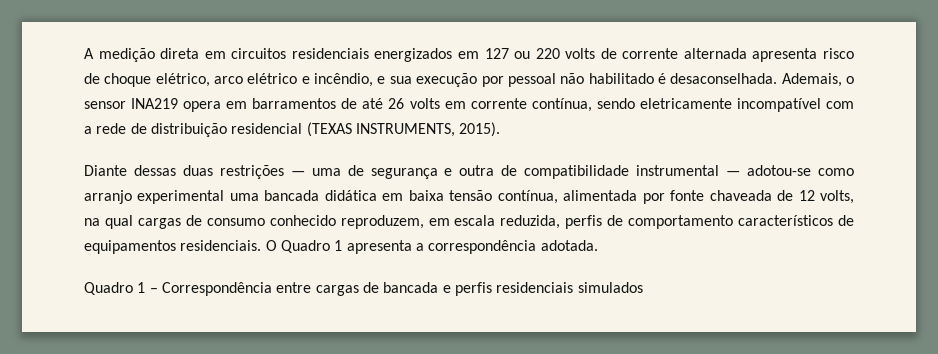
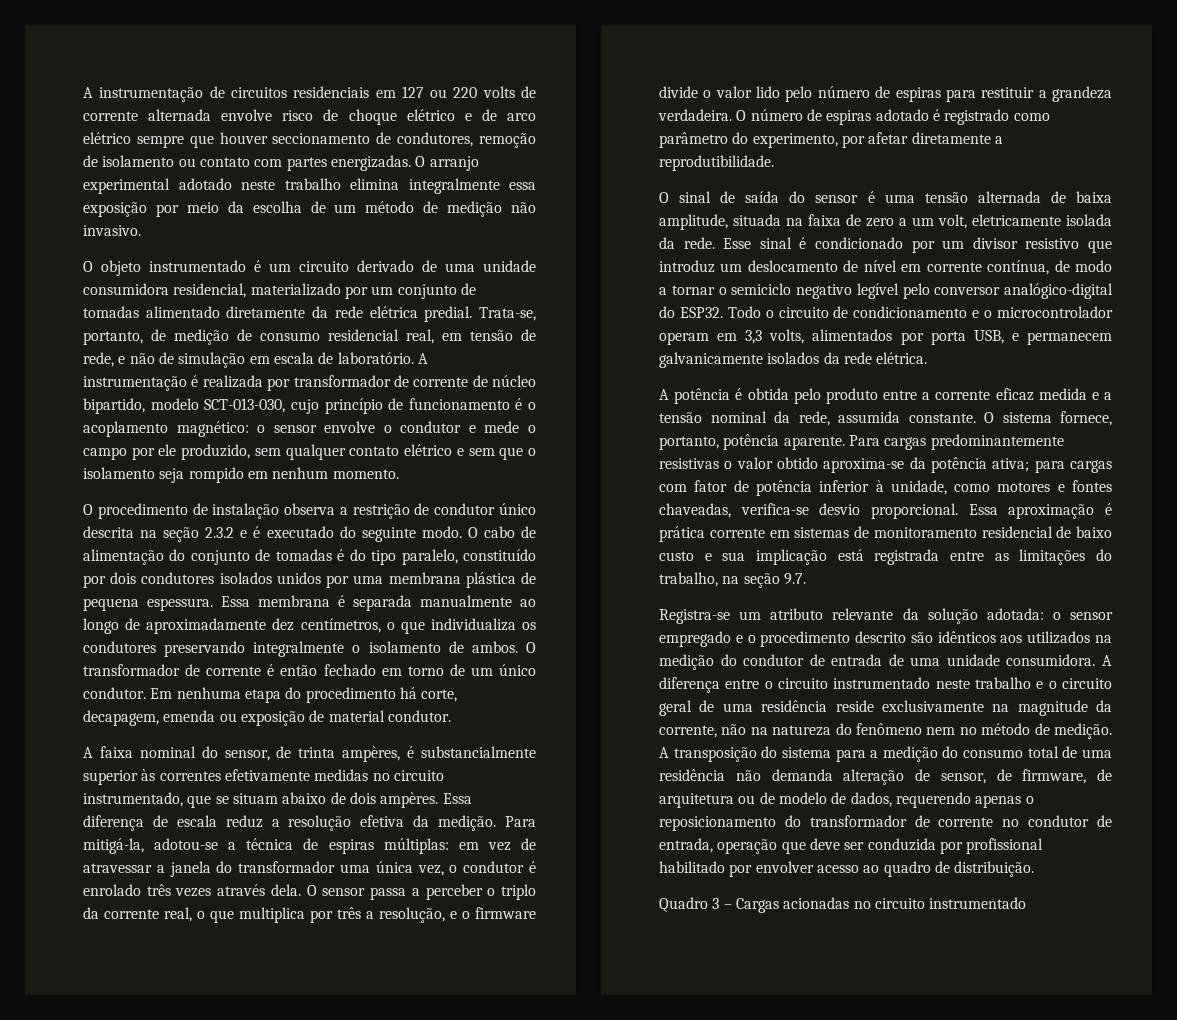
- A medição direta em circuitos residenciais energizados em 127 ou 220 volts de corrente alternada apresenta risco de choque elétrico, arco elétrico e incêndio, e sua execução por pessoal não habilitado é desaconselhada. Ademais, o sensor INA219 opera em barramentos de até 26 volts em corrente contínua, sendo eletricamente incompatível com a rede de distribuição residencial (TEXAS INSTRUMENTS, 2015).
- Diante dessas duas restrições — uma de segurança e outra de compatibilidade instrumental — adotou-se como arranjo experimental uma bancada didática em baixa tensão contínua, alimentada por fonte chaveada de 12 volts, na qual cargas de consumo conhecido reproduzem, em escala reduzida, perfis de comportamento característicos de equipamentos residenciais. O Quadro 1 apresenta a correspondência adotada.
- Quadro 1 – Correspondência entre cargas de bancada e perfis residenciais simulados
+ A instrumentação de circuitos residenciais em 127 ou 220 volts de corrente alternada envolve risco de choque elétrico e de arco elétrico sempre que houver seccionamento de condutores, remoção de isolamento ou contato com partes energizadas. O arranjo experimental adotado neste trabalho elimina integralmente essa exposição por meio da escolha de um método de medição não invasivo.
+ O objeto instrumentado é um circuito derivado de uma unidade consumidora residencial, materializado por um conjunto de tomadas alimentado diretamente da rede elétrica predial. Trata-se, portanto, de medição de consumo residencial real, em tensão de rede, e não de simulação em escala de laboratório. A instrumentação é realizada por transformador de corrente de núcleo bipartido, modelo SCT-013-030, cujo princípio de funcionamento é o acoplamento magnético: o sensor envolve o condutor e mede o campo por ele produzido, sem qualquer contato elétrico e sem que o isolamento seja rompido em nenhum momento.
+ O procedimento de instalação observa a restrição de condutor único descrita na seção 2.3.2 e é executado do seguinte modo. O cabo de alimentação do conjunto de tomadas é do tipo paralelo, constituído por dois condutores isolados unidos por uma membrana plástica de pequena espessura. Essa membrana é separada manualmente ao longo de aproximadamente dez centímetros, o que individualiza os condutores preservando integralmente o isolamento de ambos. O transformador de corrente é então fechado em torno de um único condutor. Em nenhuma etapa do procedimento há corte, decapagem, emenda ou exposição de material condutor.
+ A faixa nominal do sensor, de trinta ampères, é substancialmente superior às correntes efetivamente medidas no circuito instrumentado, que se situam abaixo de dois ampères. Essa diferença de escala reduz a resolução efetiva da medição. Para mitigá-la, adotou-se a técnica de espiras múltiplas: em vez de atravessar a janela do transformador uma única vez, o condutor é enrolado três vezes através dela. O sensor passa a perceber o triplo da corrente real, o que multiplica por três a resolução, e o firmware divide o valor lido pelo número de espiras para restituir a grandeza verdadeira. O número de espiras adotado é registrado como parâmetro do experimento, por afetar diretamente a reprodutibilidade.
+ O sinal de saída do sensor é uma tensão alternada de baixa amplitude, situada na faixa de zero a um volt, eletricamente isolada da rede. Esse sinal é condicionado por um divisor resistivo que introduz um deslocamento de nível em corrente contínua, de modo a tornar o semiciclo negativo legível pelo conversor analógico-digital do ESP32. Todo o circuito de condicionamento e o microcontrolador operam em 3,3 volts, alimentados por porta USB, e permanecem galvanicamente isolados da rede elétrica.
+ A potência é obtida pelo produto entre a corrente eficaz medida e a tensão nominal da rede, assumida constante. O sistema fornece, portanto, potência aparente. Para cargas predominantemente resistivas o valor obtido aproxima-se da potência ativa; para cargas com fator de potência inferior à unidade, como motores e fontes chaveadas, verifica-se desvio proporcional. Essa aproximação é prática corrente em sistemas de monitoramento residencial de baixo custo e sua implicação está registrada entre as limitações do trabalho, na seção 9.7.
+ Registra-se um atributo relevante da solução adotada: o sensor empregado e o procedimento descrito são idênticos aos utilizados na medição do condutor de entrada de uma unidade consumidora. A diferença entre o circuito instrumentado neste trabalho e o circuito geral de uma residência reside exclusivamente na magnitude da corrente, não na natureza do fenômeno nem no método de medição. A transposição do sistema para a medição do consumo total de uma residência não demanda alteração de sensor, de firmware, de arquitetura ou de modelo de dados, requerendo apenas o reposicionamento do transformador de corrente no condutor de entrada, operação que deve ser conduzida por profissional habilitado por envolver acesso ao quadro de distribuição.
+ Quadro 3 – Cargas acionadas no circuito instrumentado

